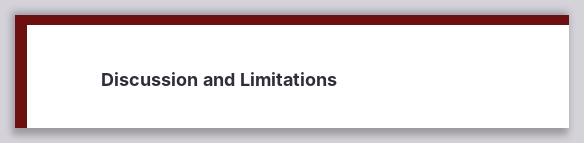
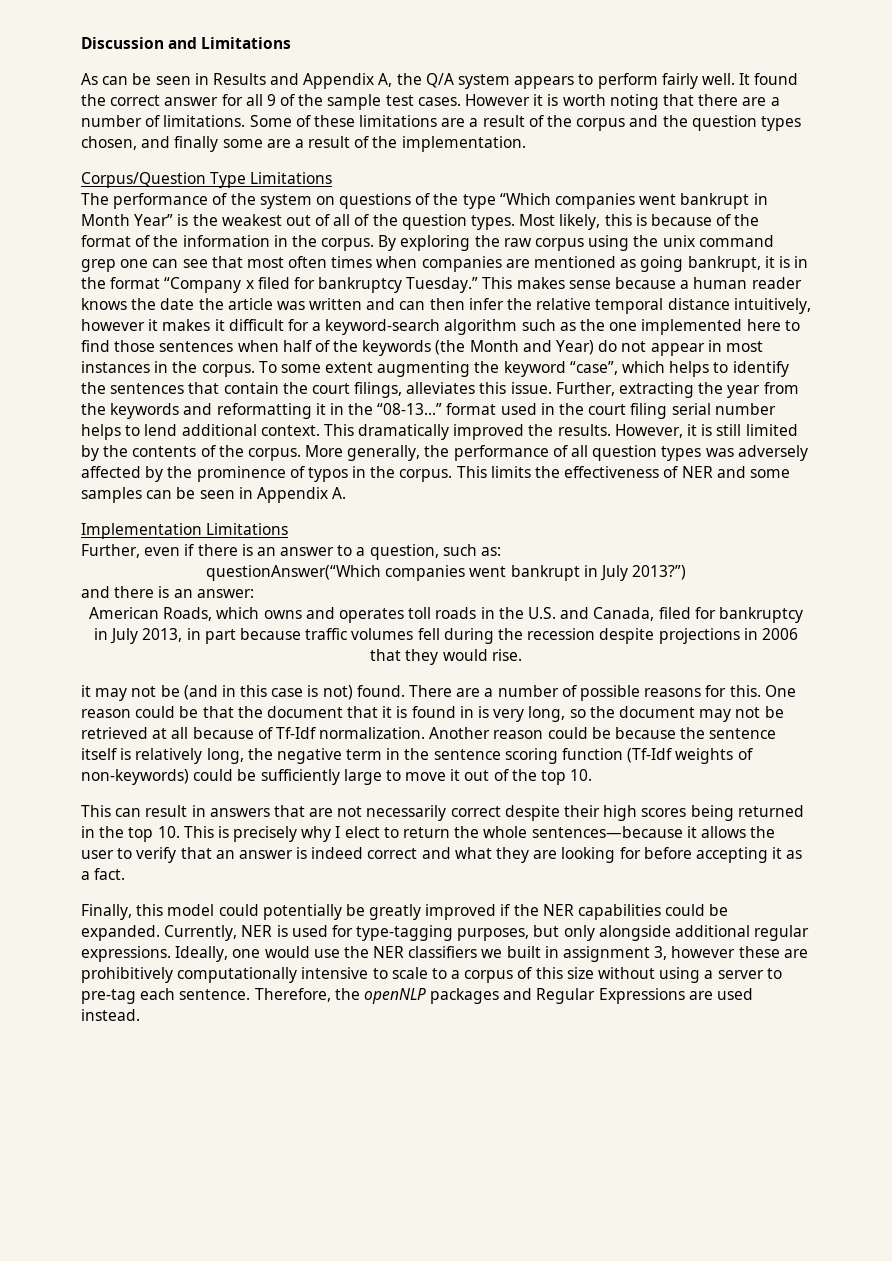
+ As can be seen in Results and Appendix A, the Q/A system appears to perform fairly well. It found the correct answer for all 9 of the sample test cases. However it is worth noting that there are a number of limitations. Some of these limitations are a result of the corpus and the question types chosen, and finally some are a result of the implementation.
+ Corpus/Question Type Limitations
+ The performance of the system on questions of the type “Which companies went bankrupt in Month Year” is the weakest out of all of the question types. Most likely, this is because of the format of the information in the corpus. By exploring the raw corpus using the unix command grep one can see that most often times when companies are mentioned as going bankrupt, it is in the format “Company x filed for bankruptcy Tuesday.” This makes sense because a human reader knows the date the article was written and can then infer the relative temporal distance intuitively, however it makes it difficult for a keyword-search algorithm such as the one implemented here to find those sentences when half of the keywords (the Month and Year) do not appear in most instances in the corpus. To some extent augmenting the keyword “case”, which helps to identify the sentences that contain the court filings, alleviates this issue. Further, extracting the year from the keywords and reformatting it in the “08-13...” format used in the court filing serial number helps to lend additional context. This dramatically improved the results. However, it is still limited by the contents of the corpus. More generally, the performance of all question types was adversely affected by the prominence of typos in the corpus. This limits the effectiveness of NER and some samples can be seen in Appendix A.
+ Implementation Limitations
+ Further, even if there is an answer to a question, such as:
+ questionAnswer(“Which companies went bankrupt in July 2013?”)
+ and there is an answer:
+ American Roads, which owns and operates toll roads in the U.S. and Canada, filed for bankruptcy in July 2013, in part because traffic volumes fell during the recession despite projections in 2006 that they would rise.
+ it may not be (and in this case is not) found. There are a number of possible reasons for this. One reason could be that the document that it is found in is very long, so the document may not be retrieved at all because of Tf-Idf normalization. Another reason could be because the sentence itself is relatively long, the negative term in the sentence scoring function (Tf-Idf weights of non-keywords) could be sufficiently large to move it out of the top 10.
+ This can result in answers that are not necessarily correct despite their high scores being returned in the top 10. This is precisely why I elect to return the whole sentences—because it allows the user to verify that an answer is indeed correct and what they are looking for before accepting it as a fact.
+ Finally, this model could potentially be greatly improved if the NER capabilities could be expanded. Currently, NER is used for type-tagging purposes, but only alongside additional regular expressions. Ideally, one would use the NER classifiers we built in assignment 3, however these are prohibitively computationally intensive to scale to a corpus of this size without using a server to pre-tag each sentence. Therefore, the openNLP packages and Regular Expressions are used instead.

